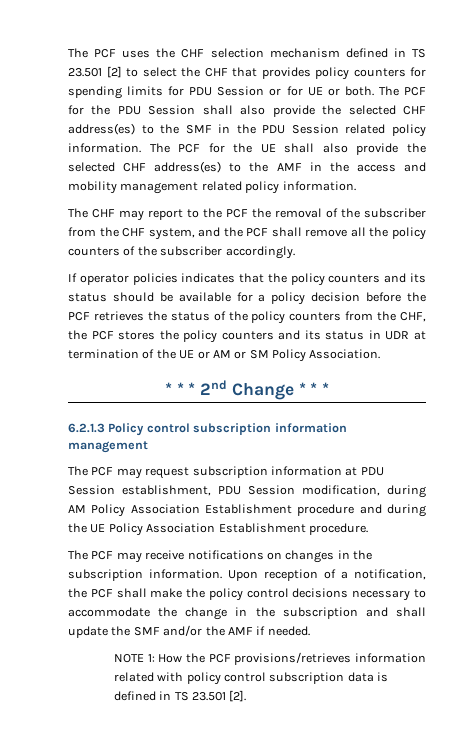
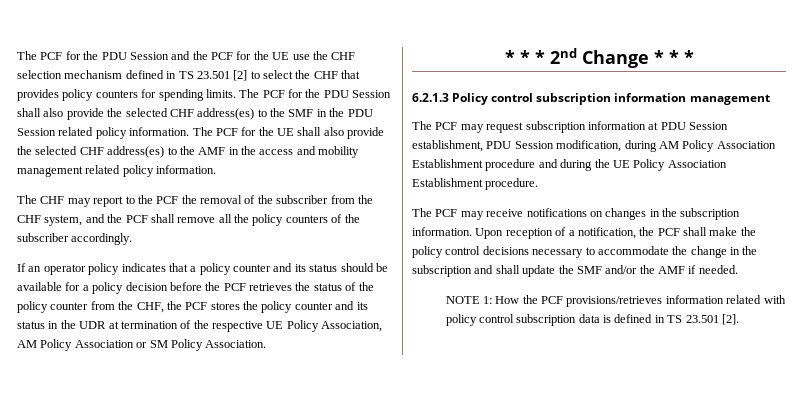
- The PCF uses the CHF selection mechanism defined in TS 23.501 [2] to select the CHF that provides policy counters for spending limits for PDU Session or for UE or both.
+ The PCF for the PDU Session and the PCF for the UE use the CHF selection mechanism defined in TS 23.501 [2] to select the CHF that provides policy counters for spending limits.
- If operator policies indicates that the policy counters and its status should be available for a policy decision before the PCF retrieves the status of the policy counters from the CHF, the PCF stores the policy counters and its status in UDR at termination of the UE or AM or SM Policy Association.
+ If an operator policy indicates that a policy counter and its status should be available for a policy decision before the PCF retrieves the status of the policy counter from the CHF, the PCF stores the policy counter and its status in the UDR at termination of the respective UE Policy Association, AM Policy Association or SM Policy Association.

